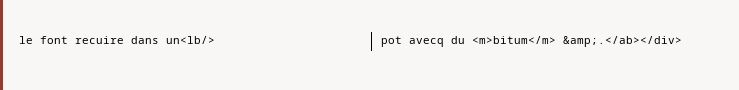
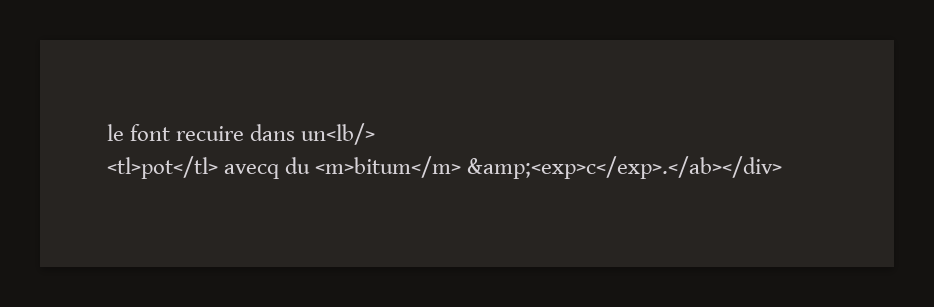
- pot avecq du <m>bitum</m> &amp;.</ab></div>
+ <tl>pot</tl> avecq du <m>bitum</m> &amp;<exp>c</exp>.</ab></div>

